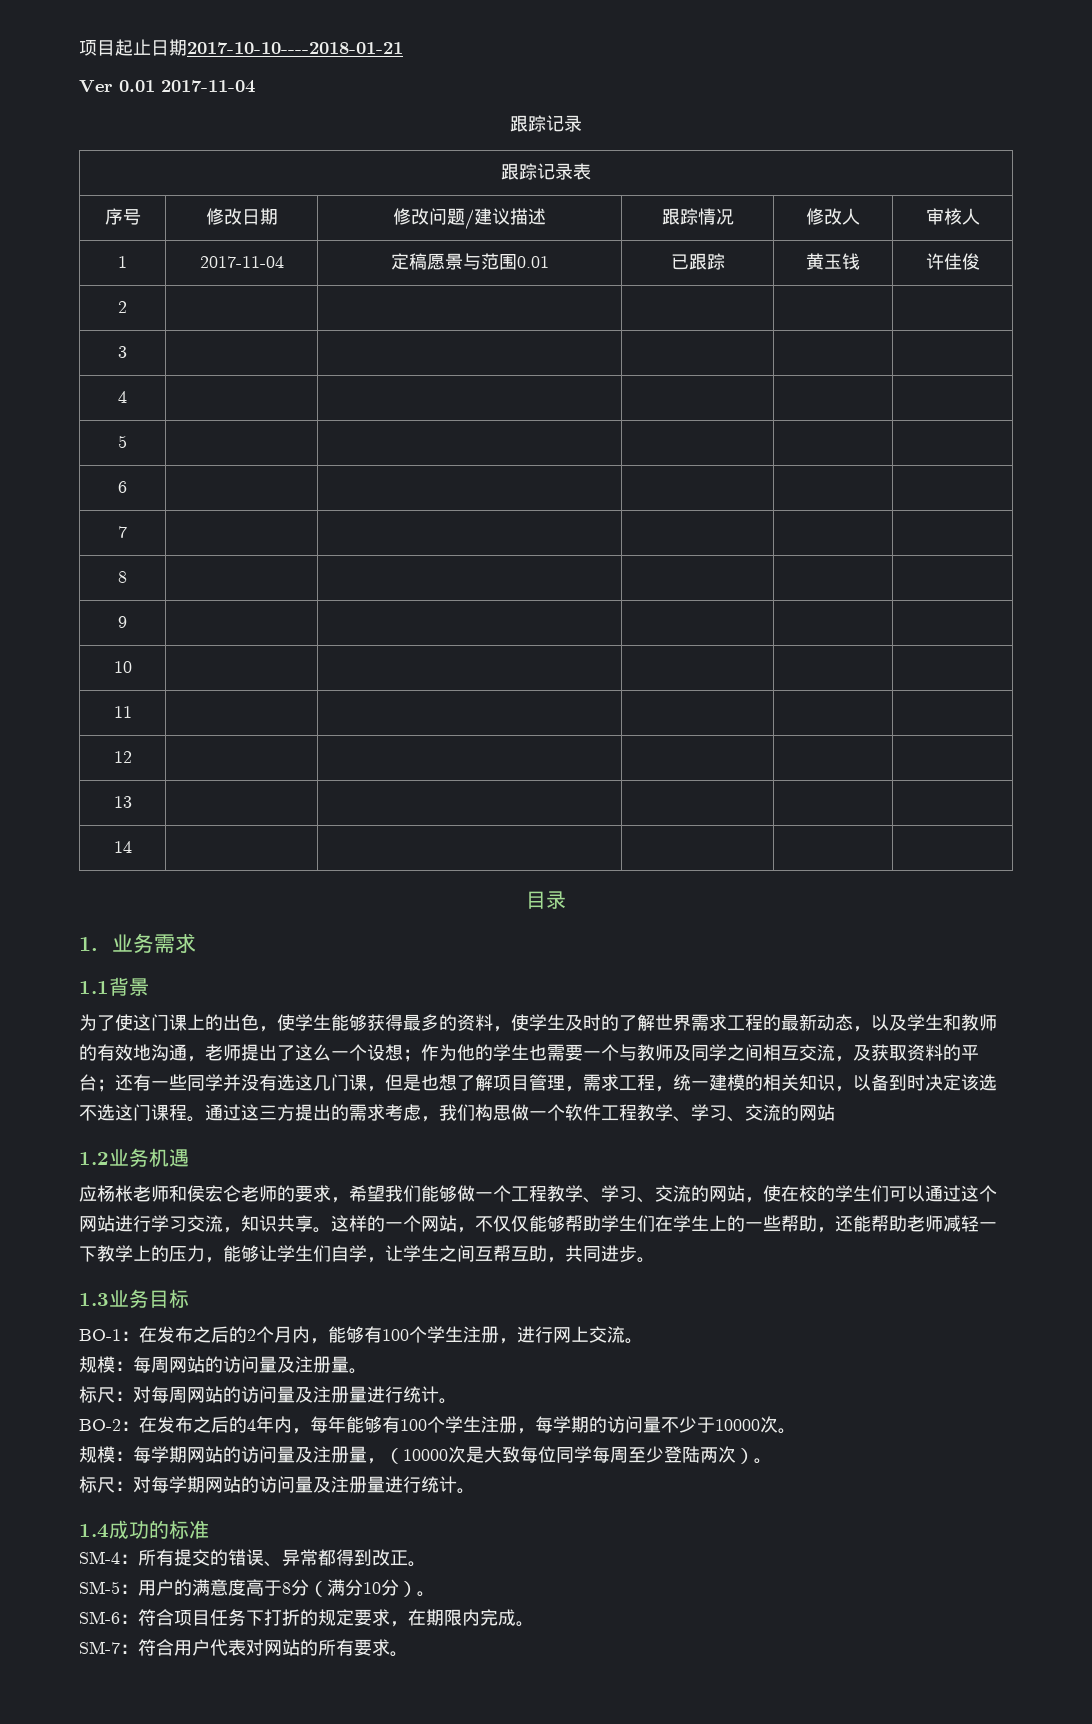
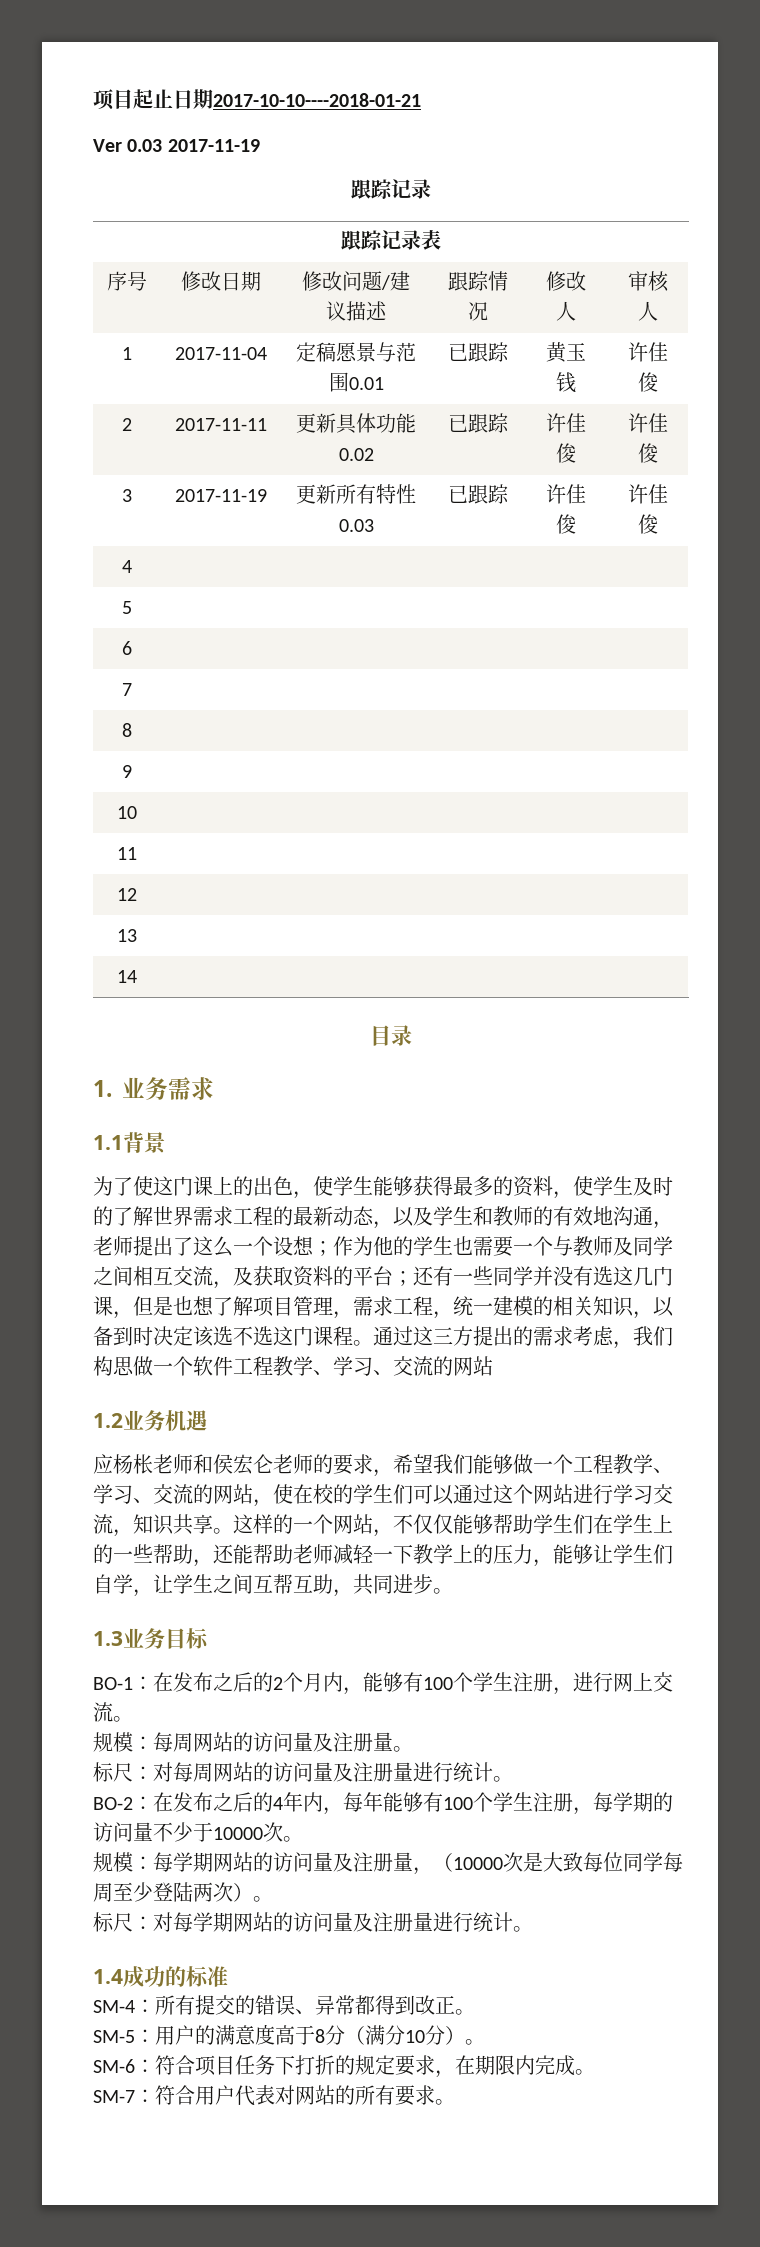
- Ver 0.01 2017-11-04
+ Ver 0.03 2017-11-19
- 2 | | | | |
- 3 | | | | |
+ 2 | 2017-11-11 | 更新具体功能0.02 | 已跟踪 | 许佳俊 | 许佳俊
+ 3 | 2017-11-19 | 更新所有特性0.03 | 已跟踪 | 许佳俊 | 许佳俊

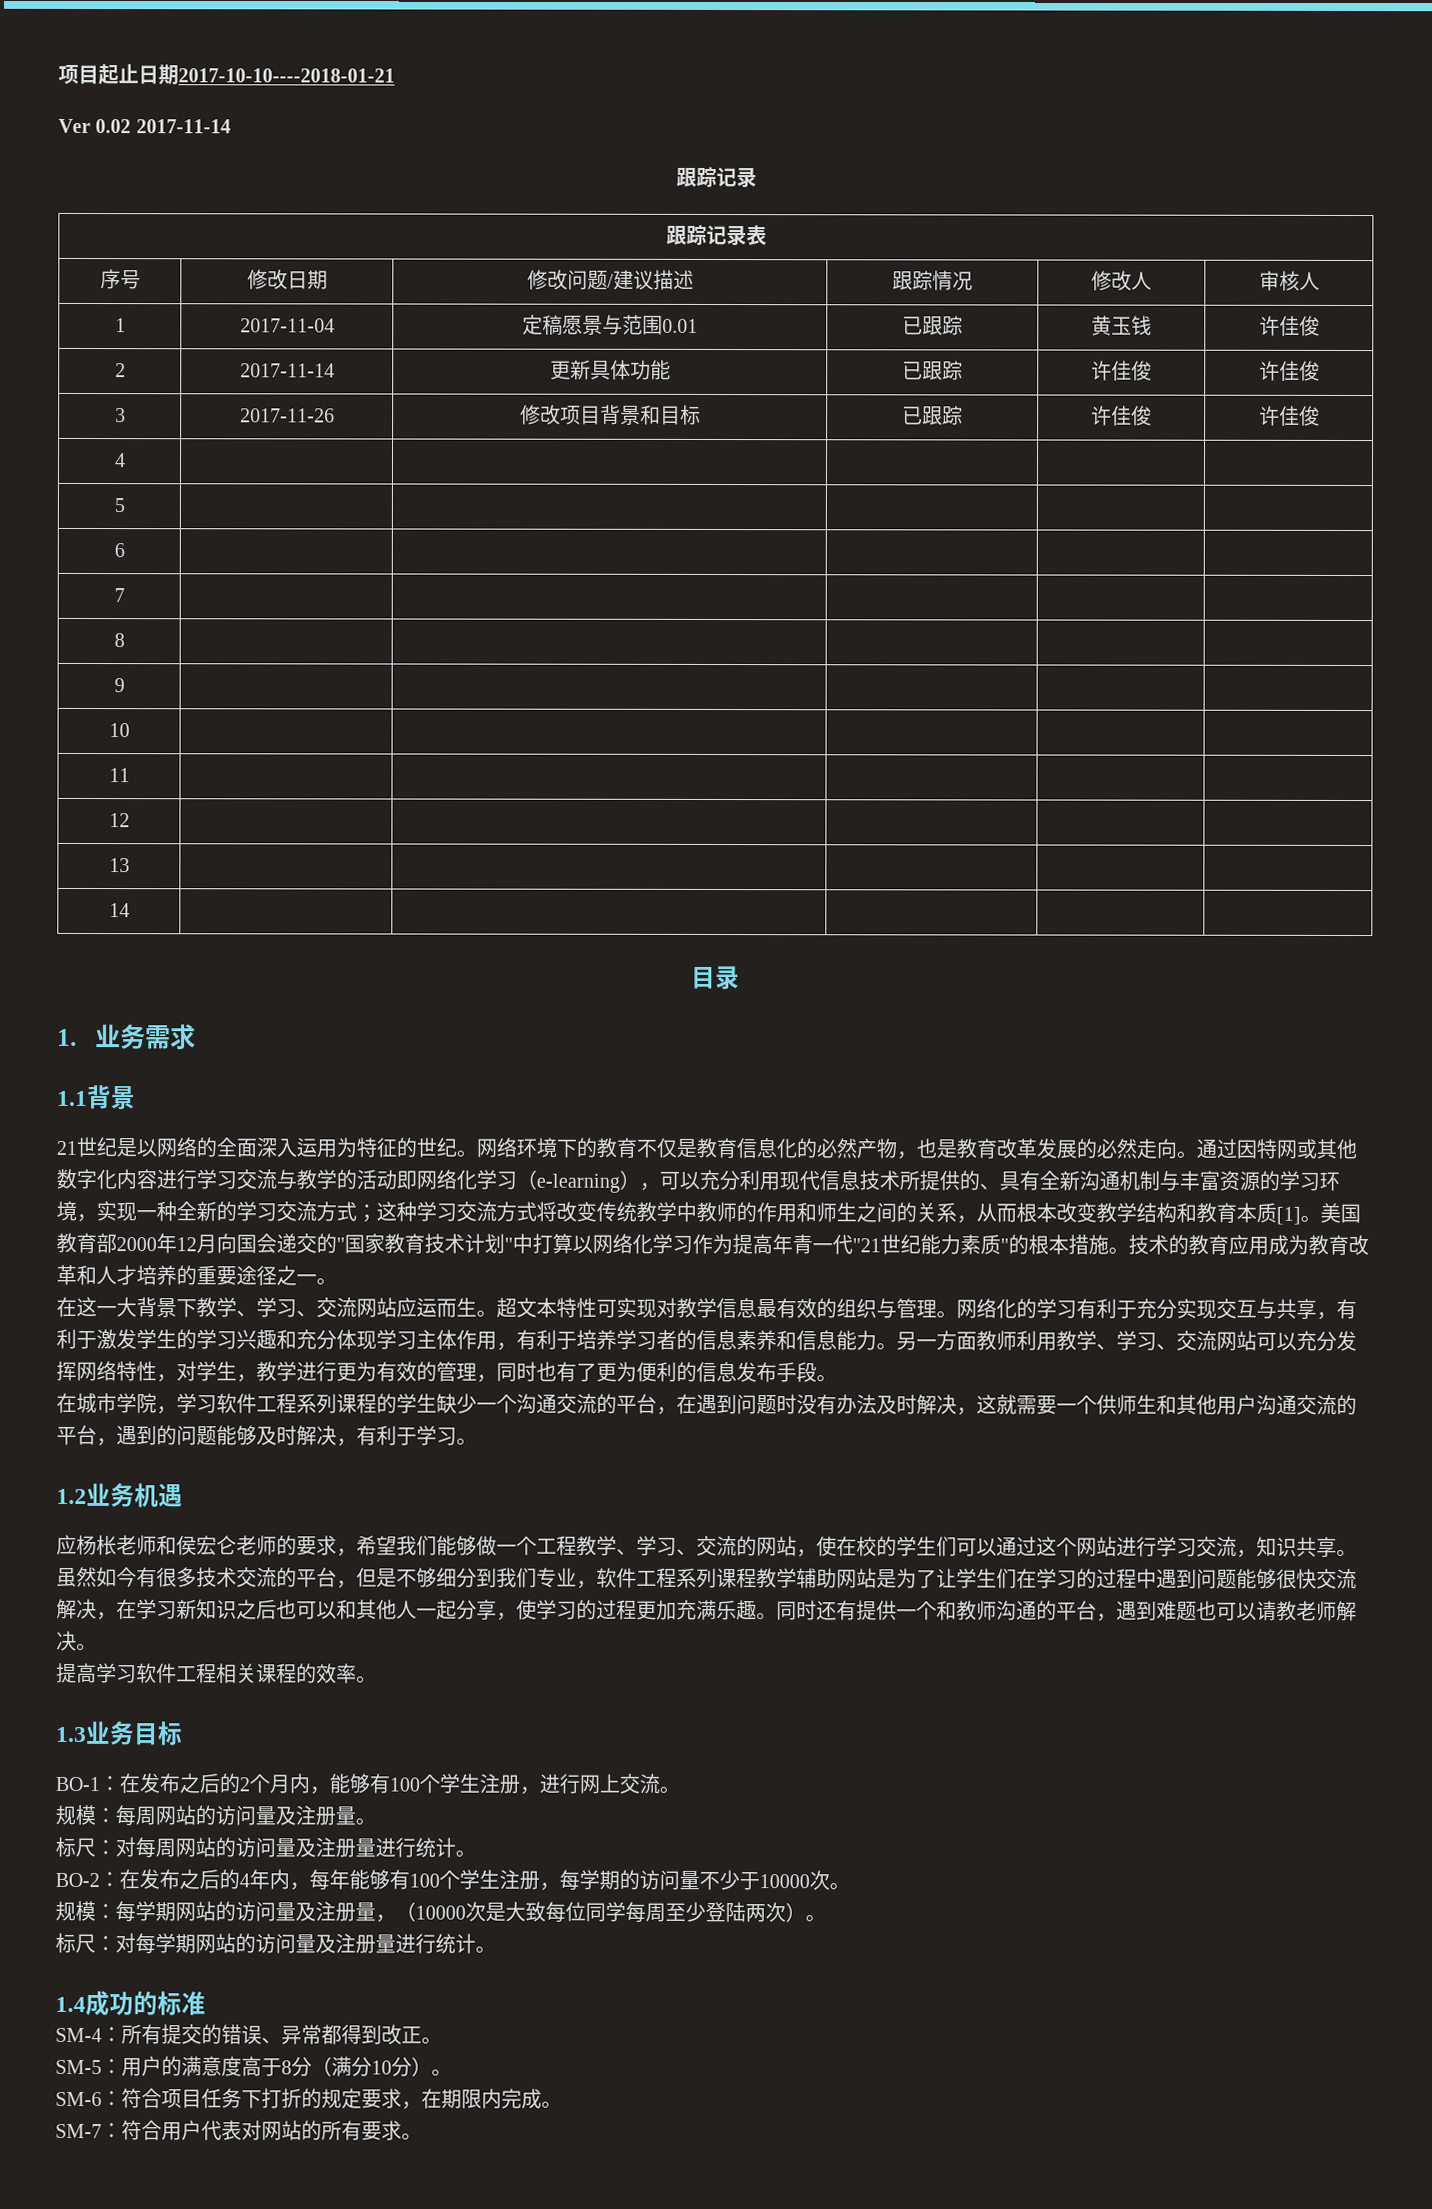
- Ver 0.03 2017-11-19
+ Ver 0.02 2017-11-14
- 2 | 2017-11-11 | 更新具体功能0.02 | 已跟踪 | 许佳俊 | 许佳俊
+ 2 | 2017-11-14 | 更新具体功能 | 已跟踪 | 许佳俊 | 许佳俊
- 3 | 2017-11-19 | 更新所有特性0.03 | 已跟踪 | 许佳俊 | 许佳俊
+ 3 | 2017-11-26 | 修改项目背景和目标 | 已跟踪 | 许佳俊 | 许佳俊
- 为了使这门课上的出色，使学生能够获得最多的资料，使学生及时的了解世界需求工程的最新动态，以及学生和教师的有效地沟通，老师提出了这么一个设想；作为他的学生也需要一个与教师及同学之间相互交流，及获取资料的平台；还有一些同学并没有选这几门课，但是也想了解项目管理，需求工程，统一建模的相关知识，以备到时决定该选不选这门课程。通过这三方提出的需求考虑，我们构思做一个软件工程教学、学习、交流的网站
+ 21世纪是以网络的全面深入运用为特征的世纪。网络环境下的教育不仅是教育信息化的必然产物，也是教育改革发展的必然走向。通过因特网或其他数字化内容进行学习交流与教学的活动即网络化学习（e-learning），可以充分利用现代信息技术所提供的、具有全新沟通机制与丰富资源的学习环境，实现一种全新的学习交流方式；这种学习交流方式将改变传统教学中教师的作用和师生之间的关系，从而根本改变教学结构和教育本质[1]。美国教育部2000年12月向国会递交的"国家教育技术计划"中打算以网络化学习作为提高年青一代"21世纪能力素质"的根本措施。技术的教育应用成为教育改革和人才培养的重要途径之一。
+ 在这一大背景下教学、学习、交流网站应运而生。超文本特性可实现对教学信息最有效的组织与管理。网络化的学习有利于充分实现交互与共享，有利于激发学生的学习兴趣和充分体现学习主体作用，有利于培养学习者的信息素养和信息能力。另一方面教师利用教学、学习、交流网站可以充分发挥网络特性，对学生，教学进行更为有效的管理，同时也有了更为便利的信息发布手段。
+ 在城市学院，学习软件工程系列课程的学生缺少一个沟通交流的平台，在遇到问题时没有办法及时解决，这就需要一个供师生和其他用户沟通交流的平台，遇到的问题能够及时解决，有利于学习。
- 这样的一个网站，不仅仅能够帮助学生们在学生上的一些帮助，还能帮助老师减轻一下教学上的压力，能够让学生们自学，让学生之间互帮互助，共同进步。
+ 虽然如今有很多技术交流的平台，但是不够细分到我们专业，软件工程系列课程教学辅助网站是为了让学生们在学习的过程中遇到问题能够很快交流解决，在学习新知识之后也可以和其他人一起分享，使学习的过程更加充满乐趣。同时还有提供一个和教师沟通的平台，遇到难题也可以请教老师解决。
+ 提高学习软件工程相关课程的效率。

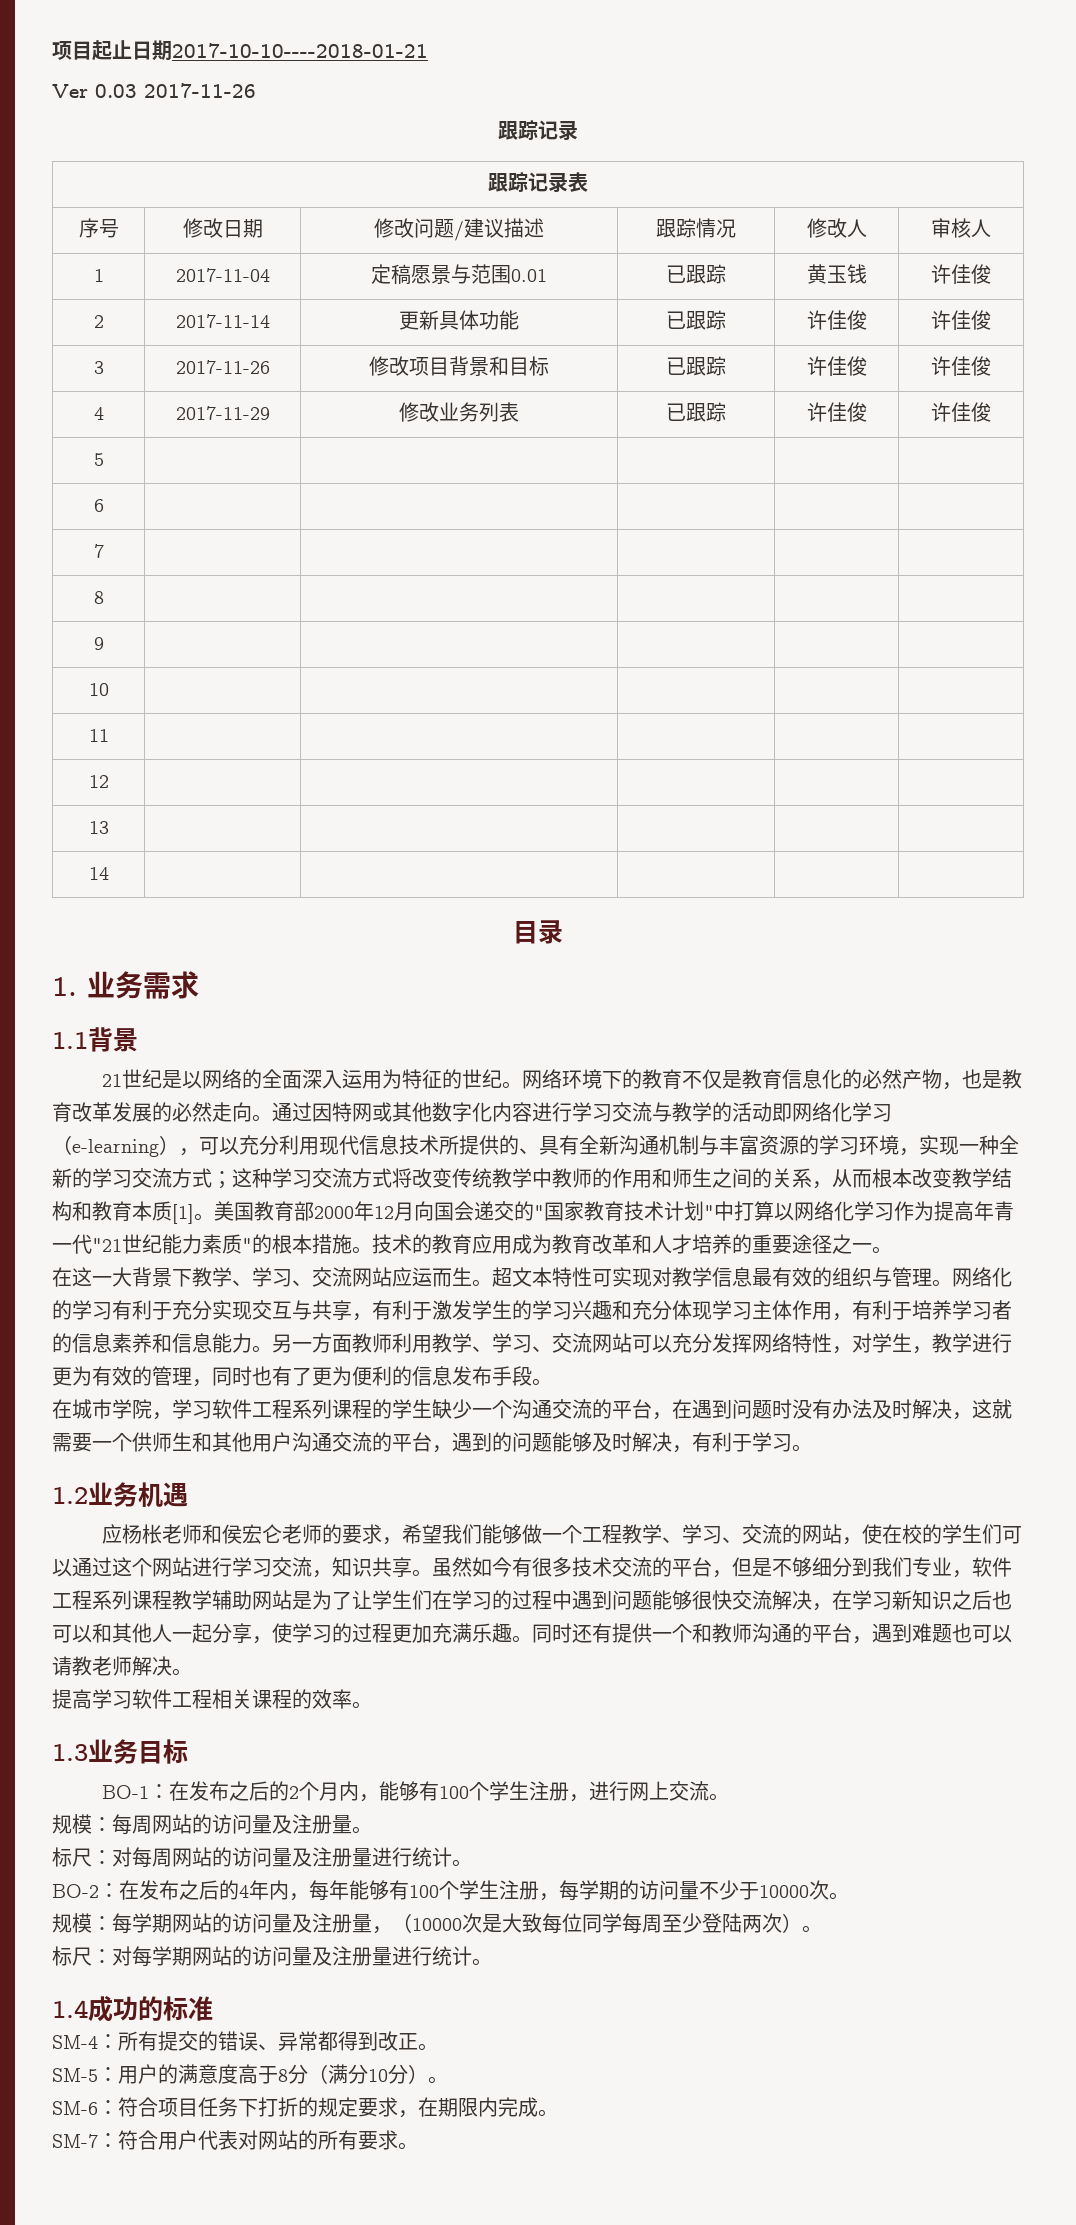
- Ver 0.02 2017-11-14
+ Ver 0.03 2017-11-26
- 4 | | | | |
+ 4 | 2017-11-29 | 修改业务列表 | 已跟踪 | 许佳俊 | 许佳俊

